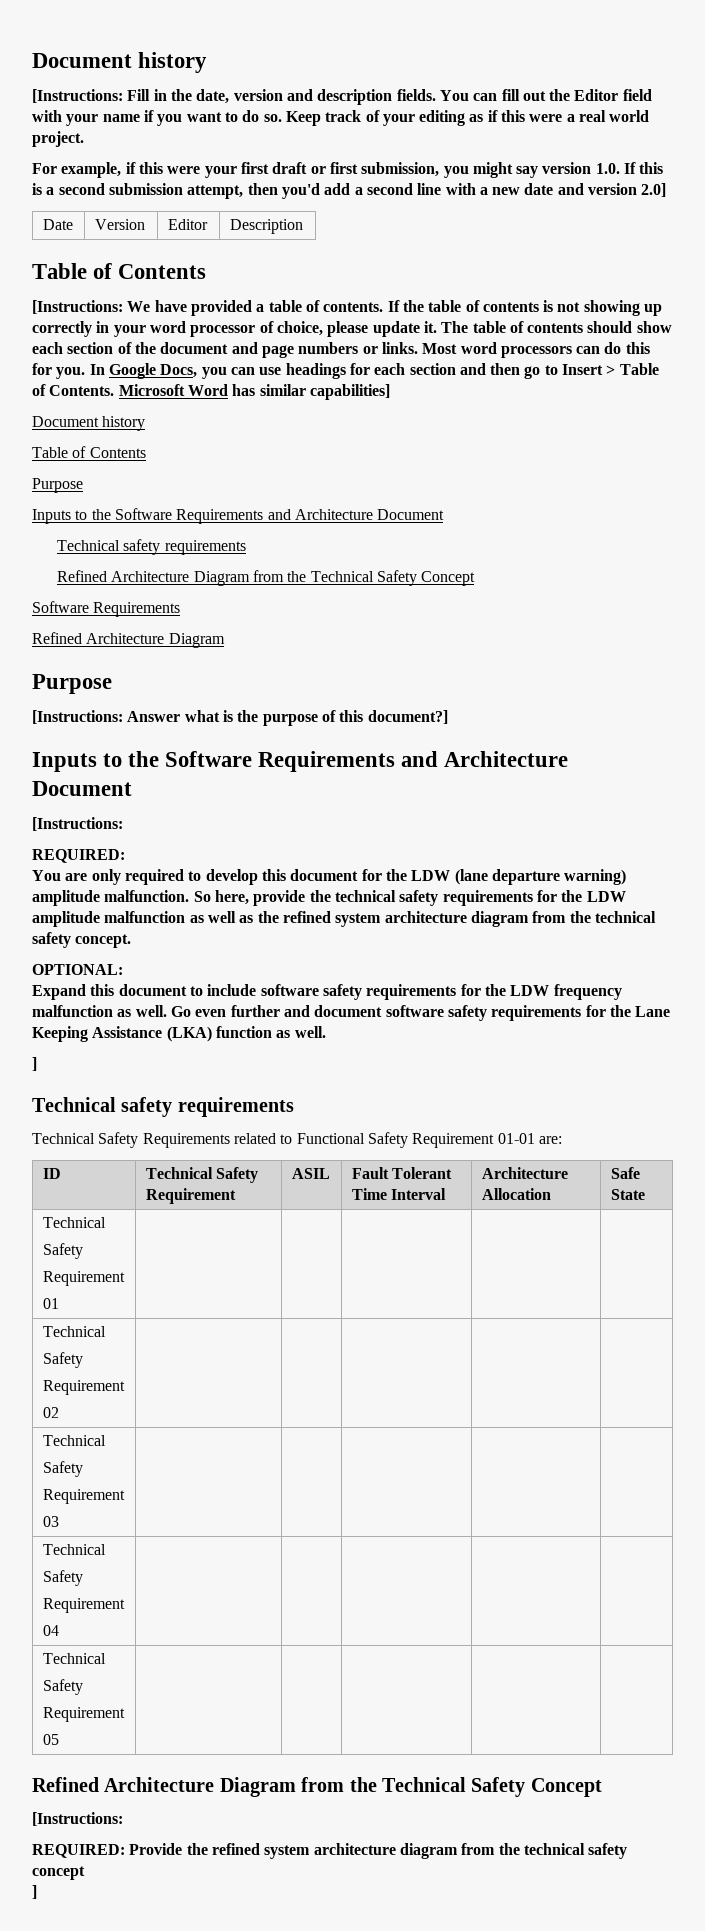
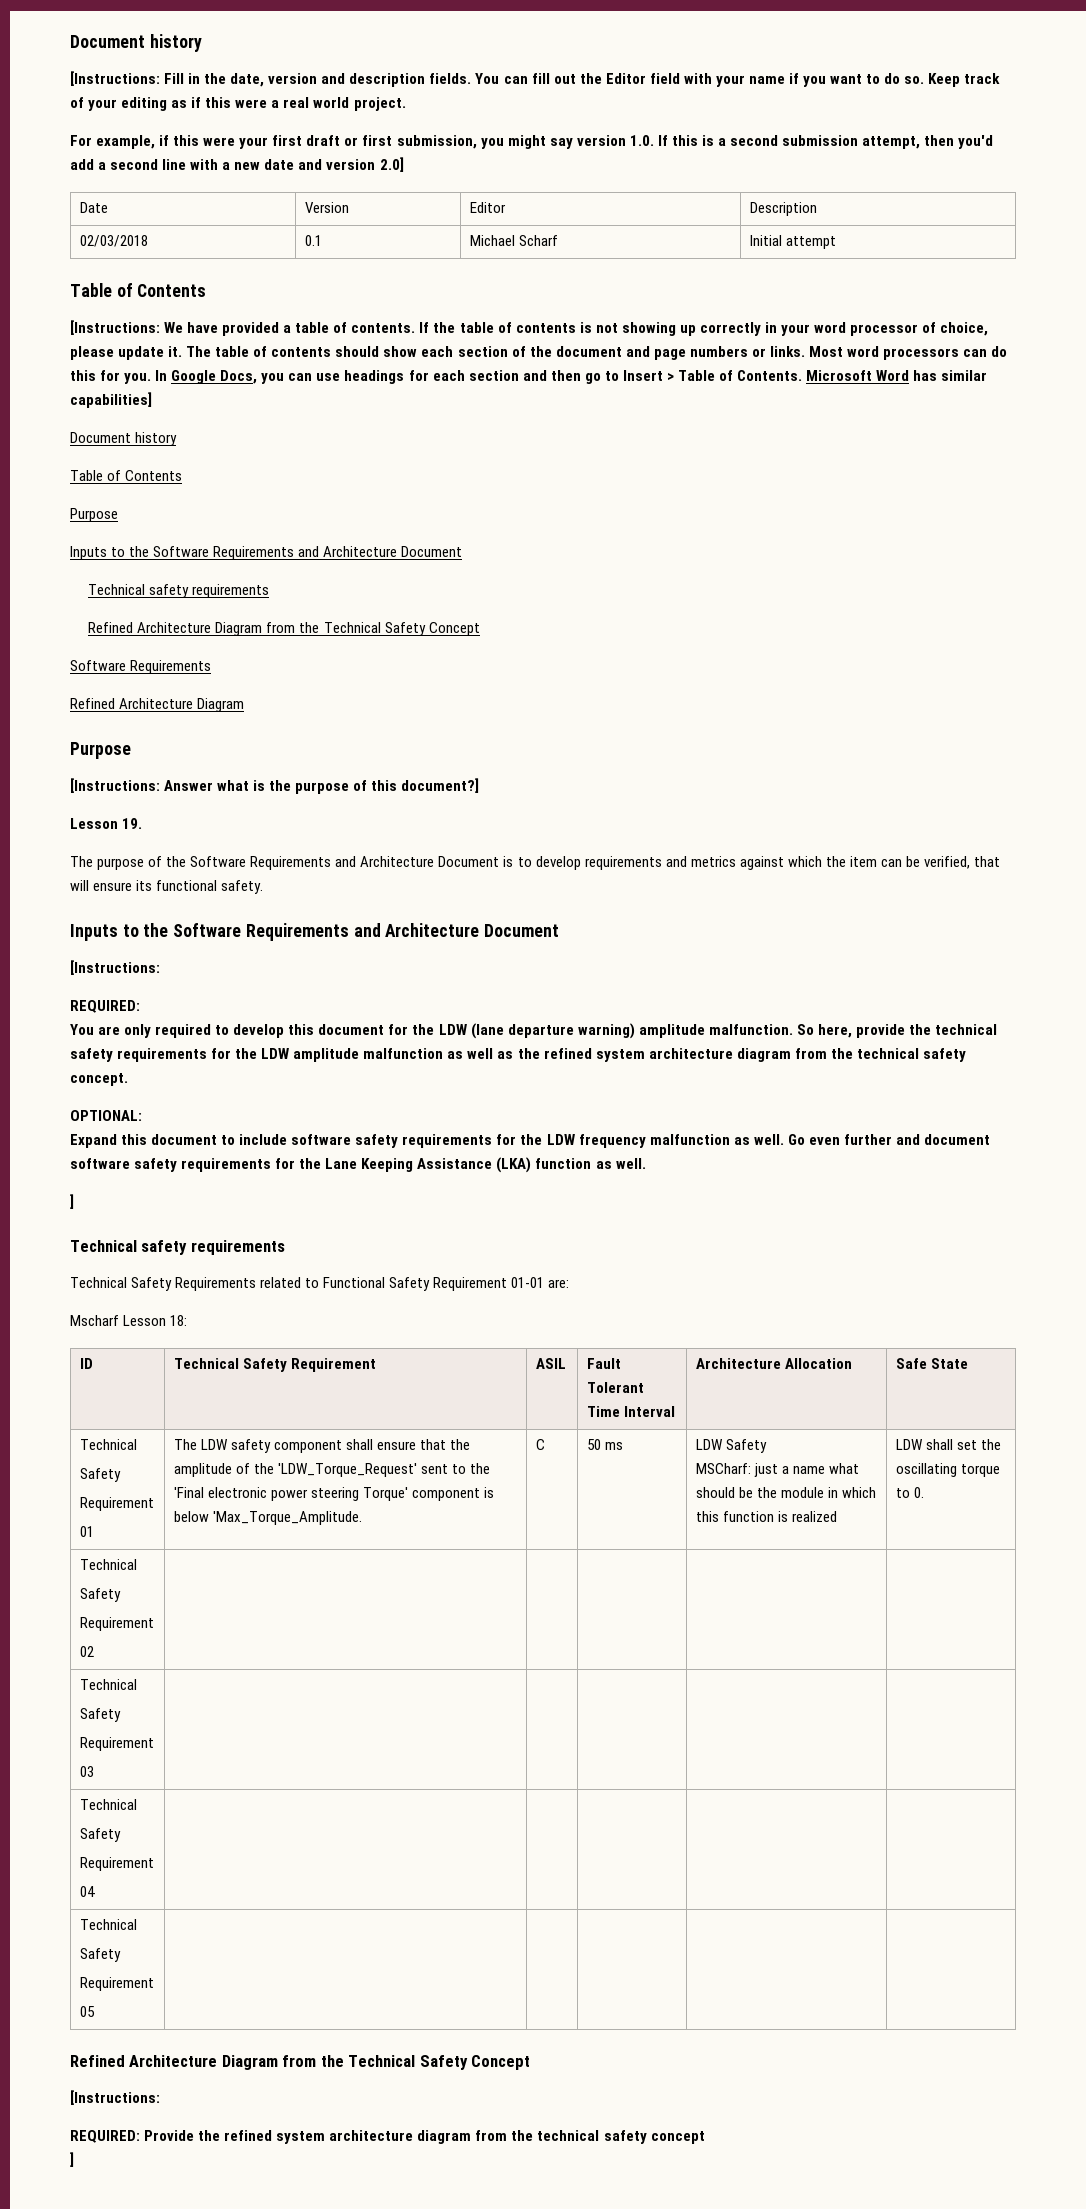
+ 02/03/2018 | 0.1 | Michael Scharf | Initial attempt
+ Lesson 19.
+ The purpose of the Software Requirements and Architecture Document is to develop requirements and metrics against which the item can be verified, that will ensure its functional safety.
+ Mscharf Lesson 18:
+ The LDW safety component shall ensure that the amplitude of the 'LDW_Torque_Request' sent to the 'Final electronic power steering Torque' component is below 'Max_Torque_Amplitude. | C | 50 ms | LDW Safety
+ MSCharf: just a name what should be the module in which this function is realized | LDW shall set the oscillating torque to 0.

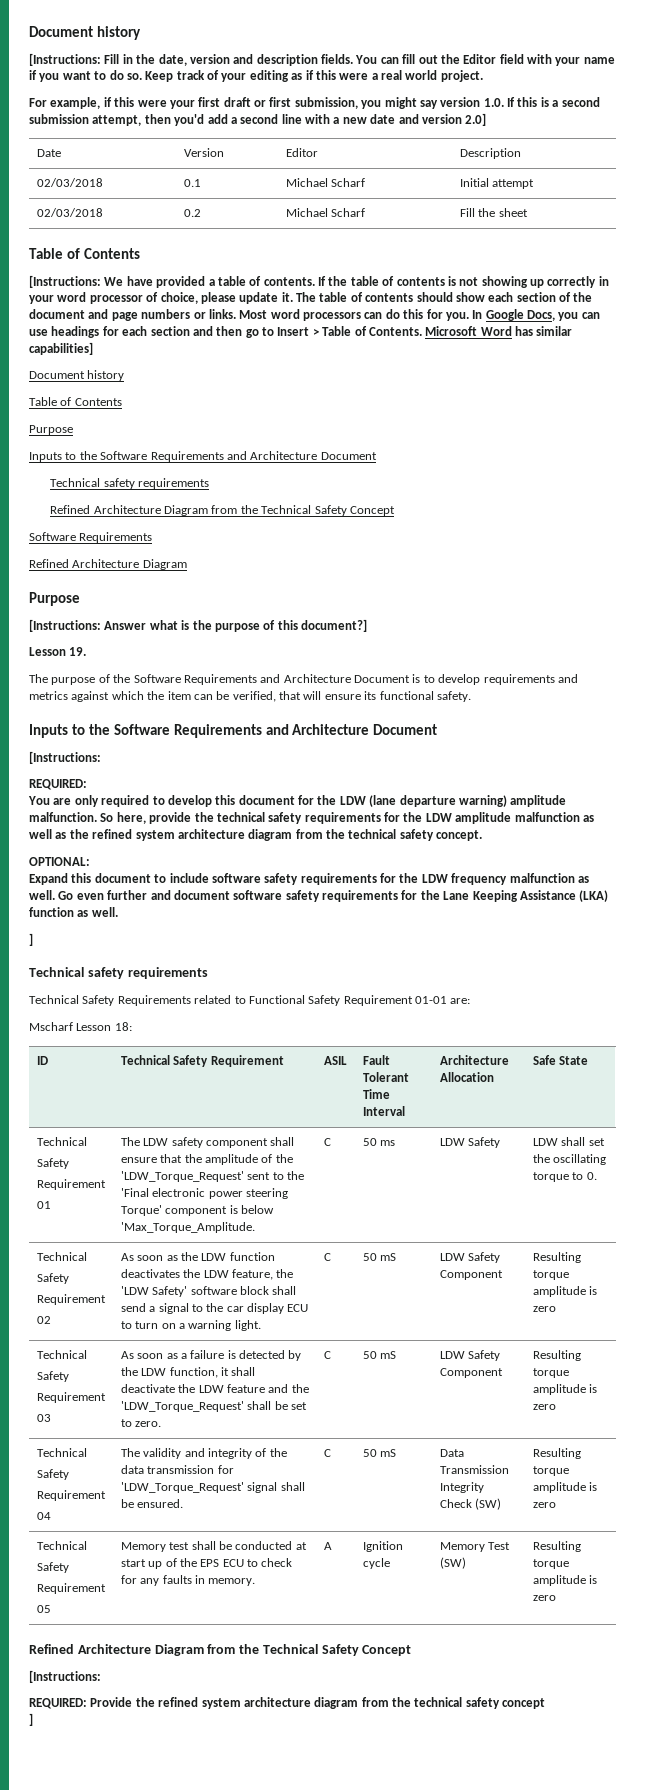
+ 02/03/2018 | 0.2 | Michael Scharf | Fill the sheet
- MSCharf: just a name what should be the module in which this function is realized
- 02 | | | | |
+ 02 | As soon as the LDW function deactivates the LDW feature, the 'LDW Safety' software block shall send a signal to the car display ECU to turn on a warning light. | C | 50 mS | LDW Safety Component | Resulting torque amplitude is zero
  Technical
  Safety
  Requirement
- 03 | | | | |
+ 03 | As soon as a failure is detected by the LDW function, it shall deactivate the LDW feature and the 'LDW_Torque_Request' shall be set to zero. | C | 50 mS | LDW Safety Component | Resulting torque amplitude is zero
  Technical
  Safety
  Requirement
- 04 | | | | |
+ 04 | The validity and integrity of the data transmission for 'LDW_Torque_Request' signal shall be ensured. | C | 50 mS | Data Transmission Integrity Check (SW) | Resulting torque amplitude is zero
  Technical
  Safety
  Requirement
- 05 | | | | |
+ 05 | Memory test shall be conducted at start up of the EPS ECU to check for any faults in memory. | A | Ignition cycle | Memory Test (SW) | Resulting torque amplitude is zero

